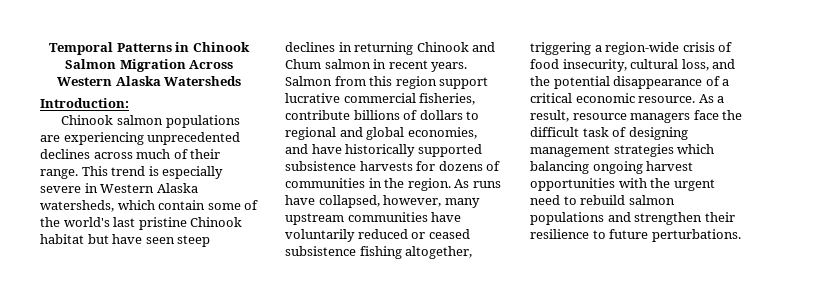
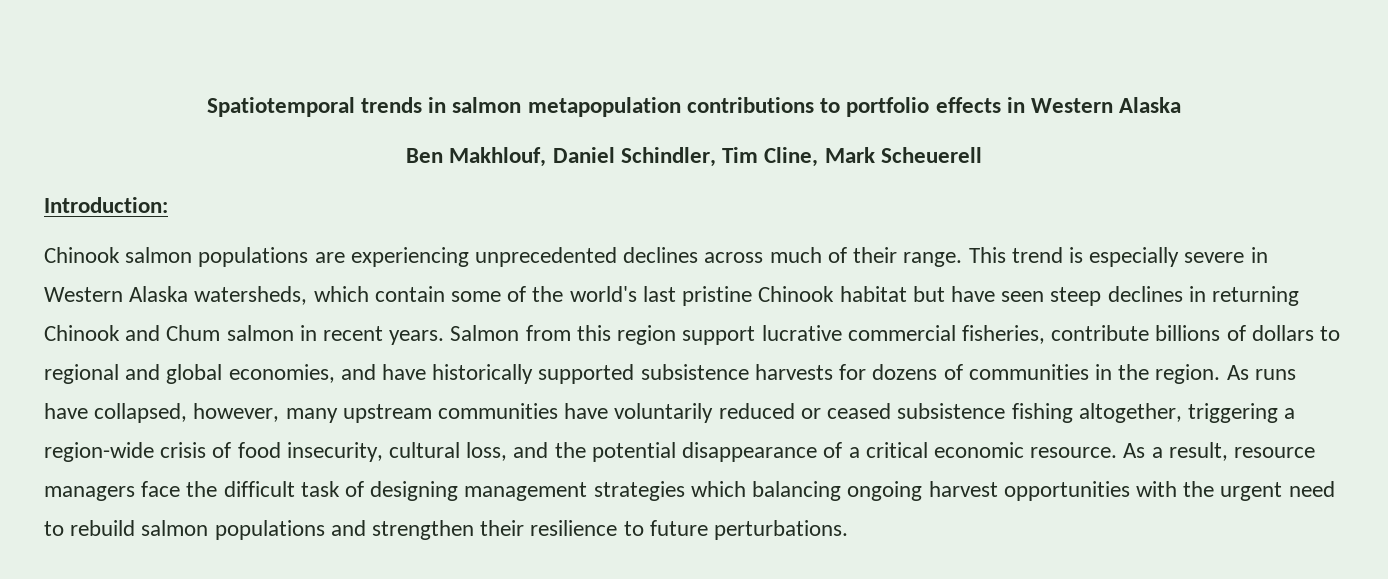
- Temporal Patterns in Chinook Salmon Migration Across Western Alaska Watersheds
+ Spatiotemporal trends in salmon metapopulation contributions to portfolio effects in Western Alaska
+ Ben Makhlouf, Daniel Schindler, Tim Cline, Mark Scheuerell

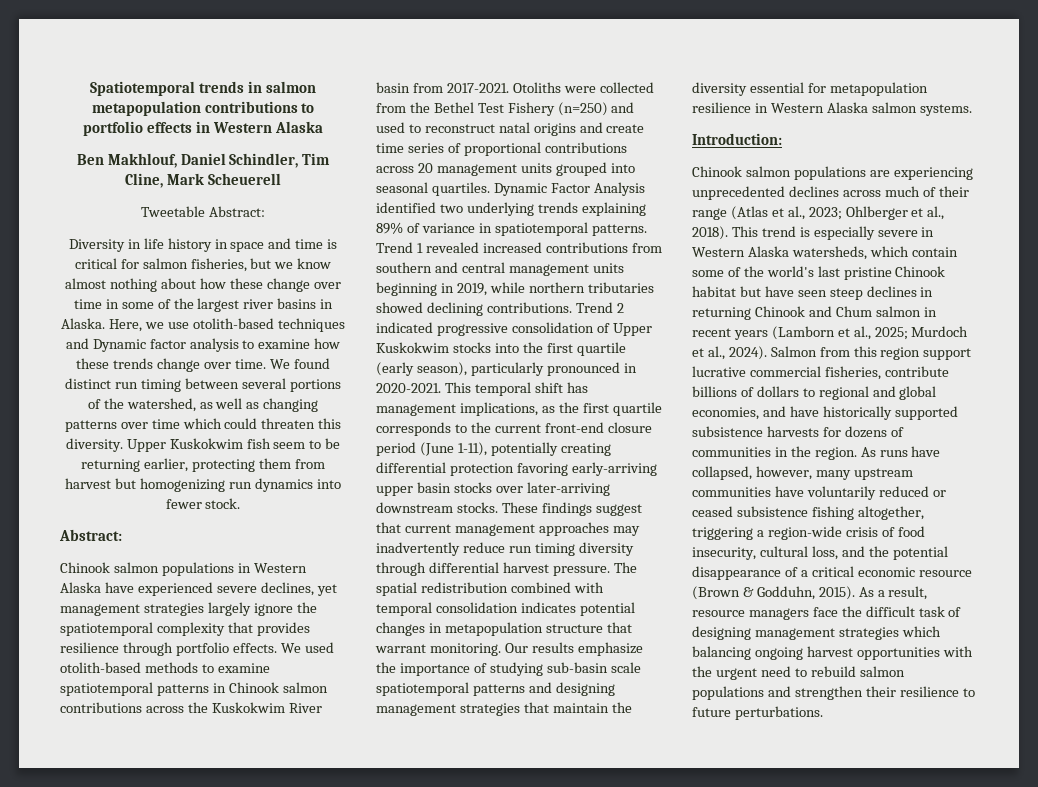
+ Tweetable Abstract:
+ Diversity in life history in space and time is critical for salmon fisheries, but we know almost nothing about how these change over time in some of the largest river basins in Alaska. Here, we use otolith-based techniques and Dynamic factor analysis to examine how these trends change over time. We found distinct run timing between several portions of the watershed, as well as changing patterns over time which could threaten this diversity. Upper Kuskokwim fish seem to be returning earlier, protecting them from harvest but homogenizing run dynamics into fewer stock.
+ Abstract:
+ Chinook salmon populations in Western Alaska have experienced severe declines, yet management strategies largely ignore the spatiotemporal complexity that provides resilience through portfolio effects. We used otolith-based methods to examine spatiotemporal patterns in Chinook salmon contributions across the Kuskokwim River basin from 2017-2021. Otoliths were collected from the Bethel Test Fishery (n=250) and used to reconstruct natal origins and create time series of proportional contributions across 20 management units grouped into seasonal quartiles. Dynamic Factor Analysis identified two underlying trends explaining 89% of variance in spatiotemporal patterns. Trend 1 revealed increased contributions from southern and central management units beginning in 2019, while northern tributaries showed declining contributions. Trend 2 indicated progressive consolidation of Upper Kuskokwim stocks into the first quartile (early season), particularly pronounced in 2020-2021. This temporal shift has management implications, as the first quartile corresponds to the current front-end closure period (June 1-11), potentially creating differential protection favoring early-arriving upper basin stocks over later-arriving downstream stocks. These findings suggest that current management approaches may inadvertently reduce run timing diversity through differential harvest pressure. The spatial redistribution combined with temporal consolidation indicates potential changes in metapopulation structure that warrant monitoring. Our results emphasize the importance of studying sub-basin scale spatiotemporal patterns and designing management strategies that maintain the diversity essential for metapopulation resilience in Western Alaska salmon systems.
- Chinook salmon populations are experiencing unprecedented declines across much of their range.
+ Chinook salmon populations are experiencing unprecedented declines across much of their range (Atlas et al., 2023; Ohlberger et al., 2018).
- This trend is especially severe in Western Alaska watersheds, which contain some of the world's last pristine Chinook habitat but have seen steep declines in returning Chinook and Chum salmon in recent years.
+ This trend is especially severe in Western Alaska watersheds, which contain some of the world's last pristine Chinook habitat but have seen steep declines in returning Chinook and Chum salmon in recent years (Lamborn et al., 2025; Murdoch et al., 2024).
- As runs have collapsed, however, many upstream communities have voluntarily reduced or ceased subsistence fishing altogether, triggering a region-wide crisis of food insecurity, cultural loss, and the potential disappearance of a critical economic resource.
+ As runs have collapsed, however, many upstream communities have voluntarily reduced or ceased subsistence fishing altogether, triggering a region-wide crisis of food insecurity, cultural loss, and the potential disappearance of a critical economic resource (Brown & Godduhn, 2015).

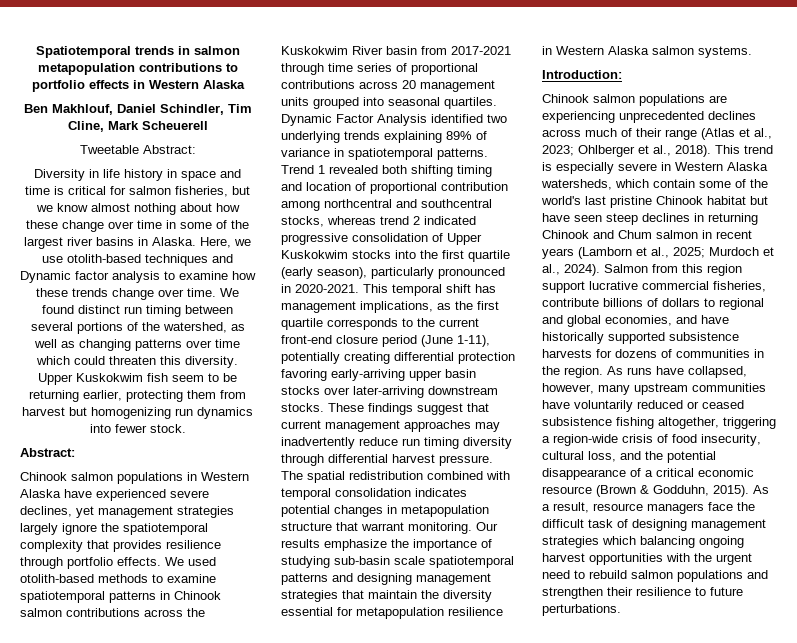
- We used otolith-based methods to examine spatiotemporal patterns in Chinook salmon contributions across the Kuskokwim River basin from 2017-2021. Otoliths were collected from the Bethel Test Fishery (n=250) and used to reconstruct natal origins and create time series of proportional contributions across 20 management units grouped into seasonal quartiles.
+ We used otolith-based methods to examine spatiotemporal patterns in Chinook salmon contributions across the Kuskokwim River basin from 2017-2021 through time series of proportional contributions across 20 management units grouped into seasonal quartiles.
- Trend 1 revealed increased contributions from southern and central management units beginning in 2019, while northern tributaries showed declining contributions. Trend 2 indicated progressive consolidation of Upper Kuskokwim stocks into the first quartile (early season), particularly pronounced in 2020-2021.
+ Trend 1 revealed both shifting timing and location of proportional contribution among northcentral and southcentral stocks, whereas trend 2 indicated progressive consolidation of Upper Kuskokwim stocks into the first quartile (early season), particularly pronounced in 2020-2021.

